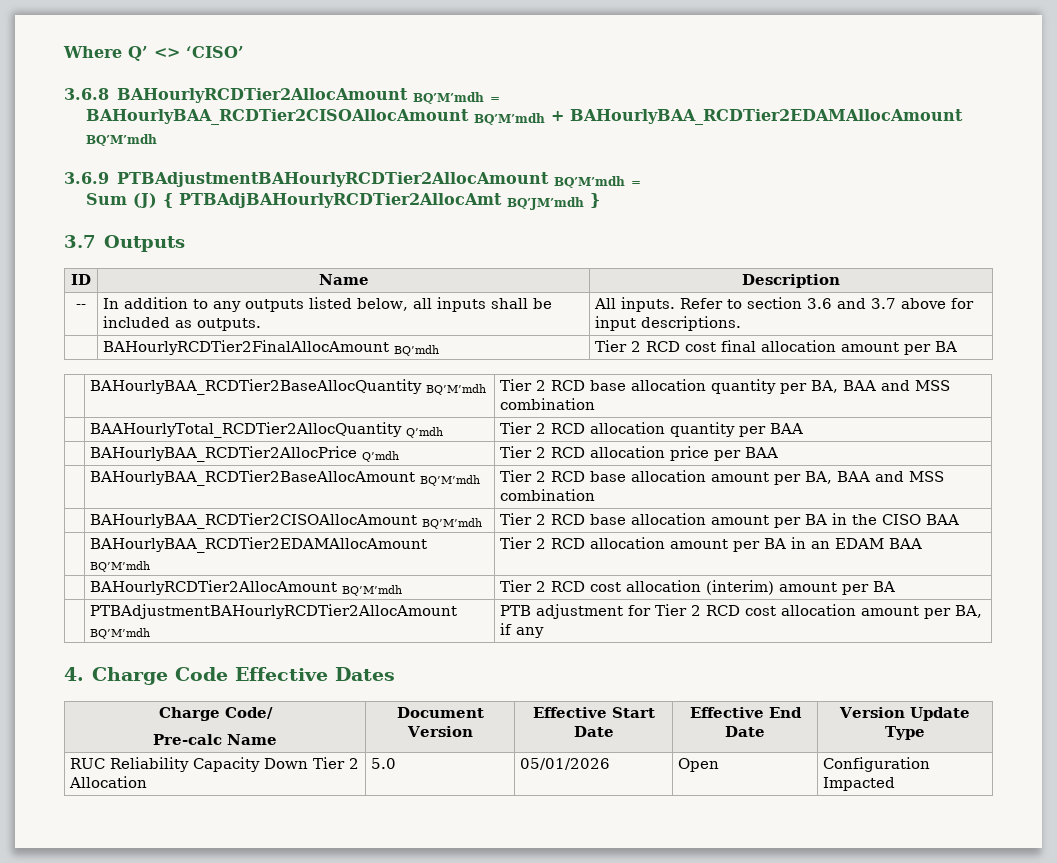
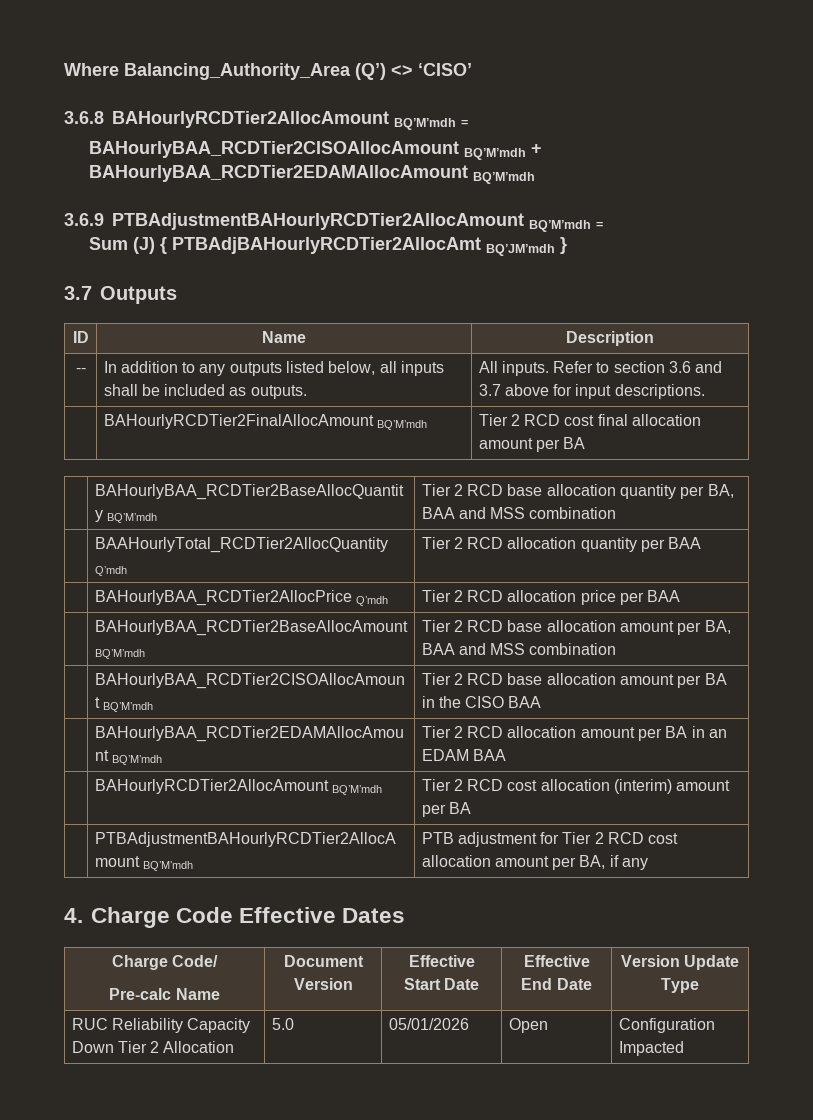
- Where Q’ <> ‘CISO’
+ Where Balancing_Authority_Area (Q’) <> ‘CISO’
- | BAHourlyRCDTier2FinalAllocAmount BQ’mdh | Tier 2 RCD cost final allocation amount per BA
+ | BAHourlyRCDTier2FinalAllocAmount BQ’M’mdh | Tier 2 RCD cost final allocation amount per BA

